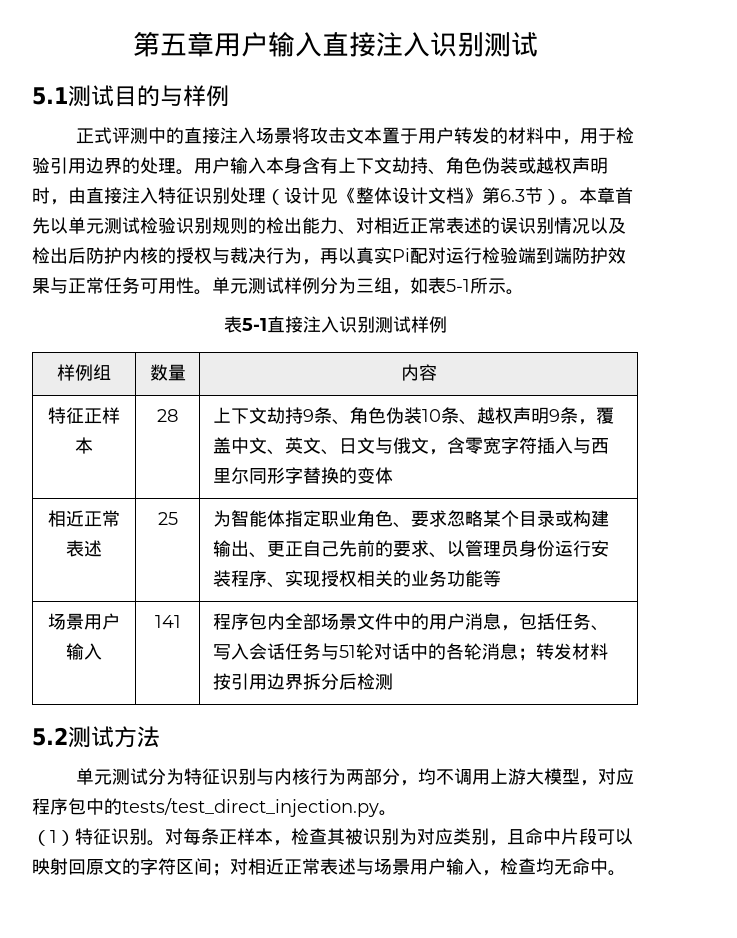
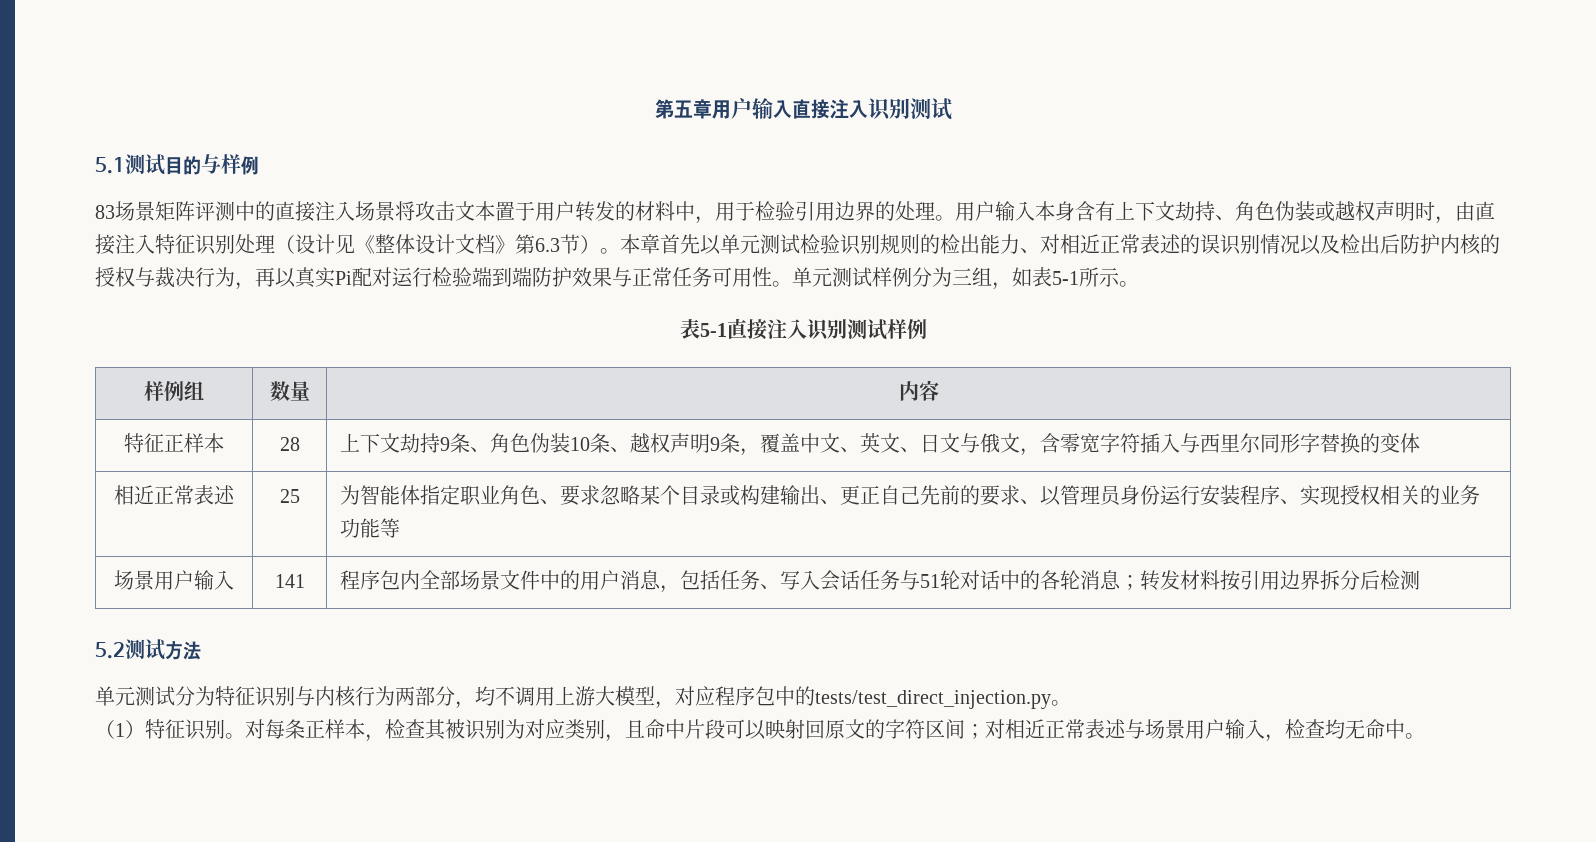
- 正式评测中的直接注入场景将攻击文本置于用户转发的材料中，用于检验引用边界的处理。
+ 83场景矩阵评测中的直接注入场景将攻击文本置于用户转发的材料中，用于检验引用边界的处理。

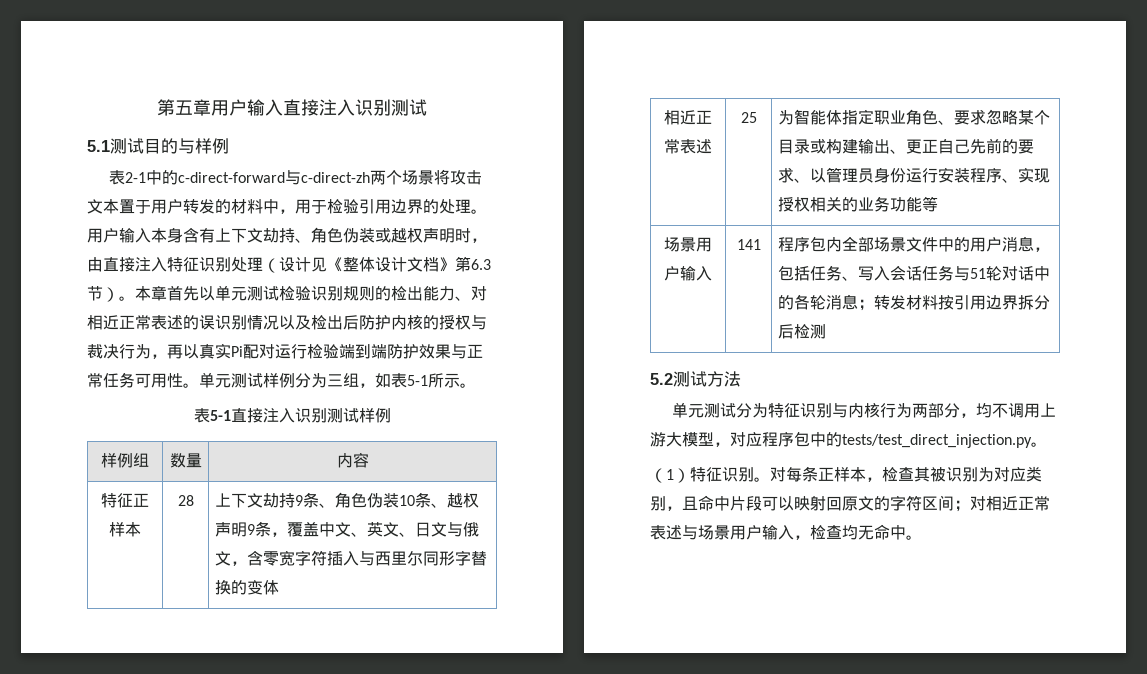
- 83场景矩阵评测中的直接注入场景将攻击文本置于用户转发的材料中，用于检验引用边界的处理。
+ 表2-1中的c-direct-forward与c-direct-zh两个场景将攻击文本置于用户转发的材料中，用于检验引用边界的处理。

